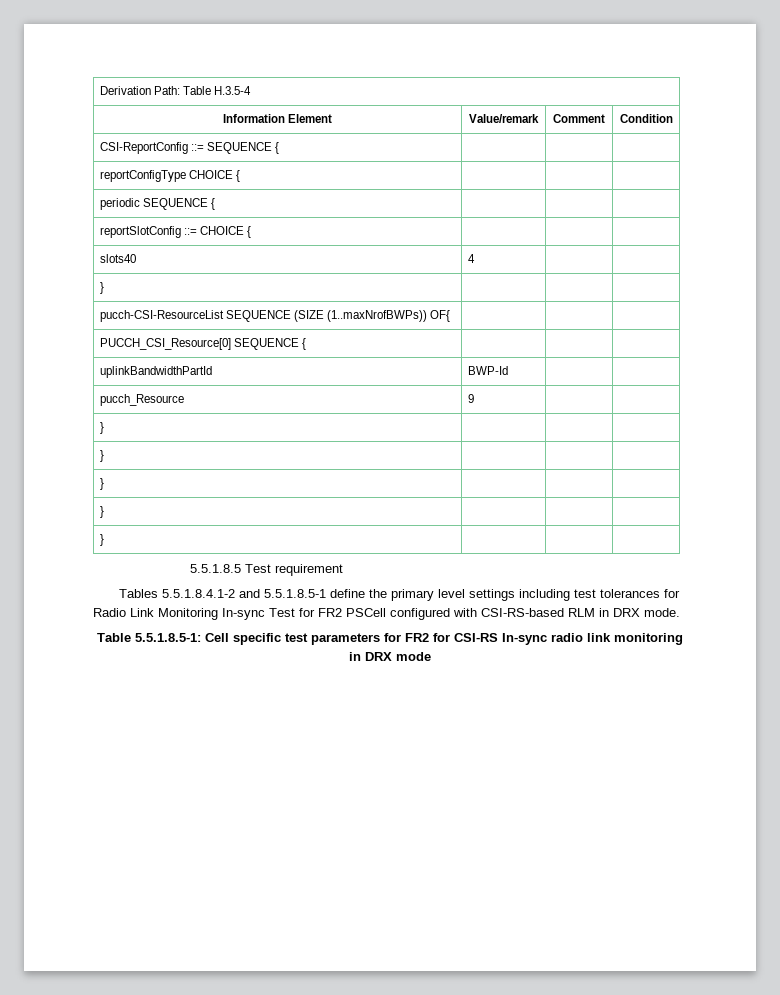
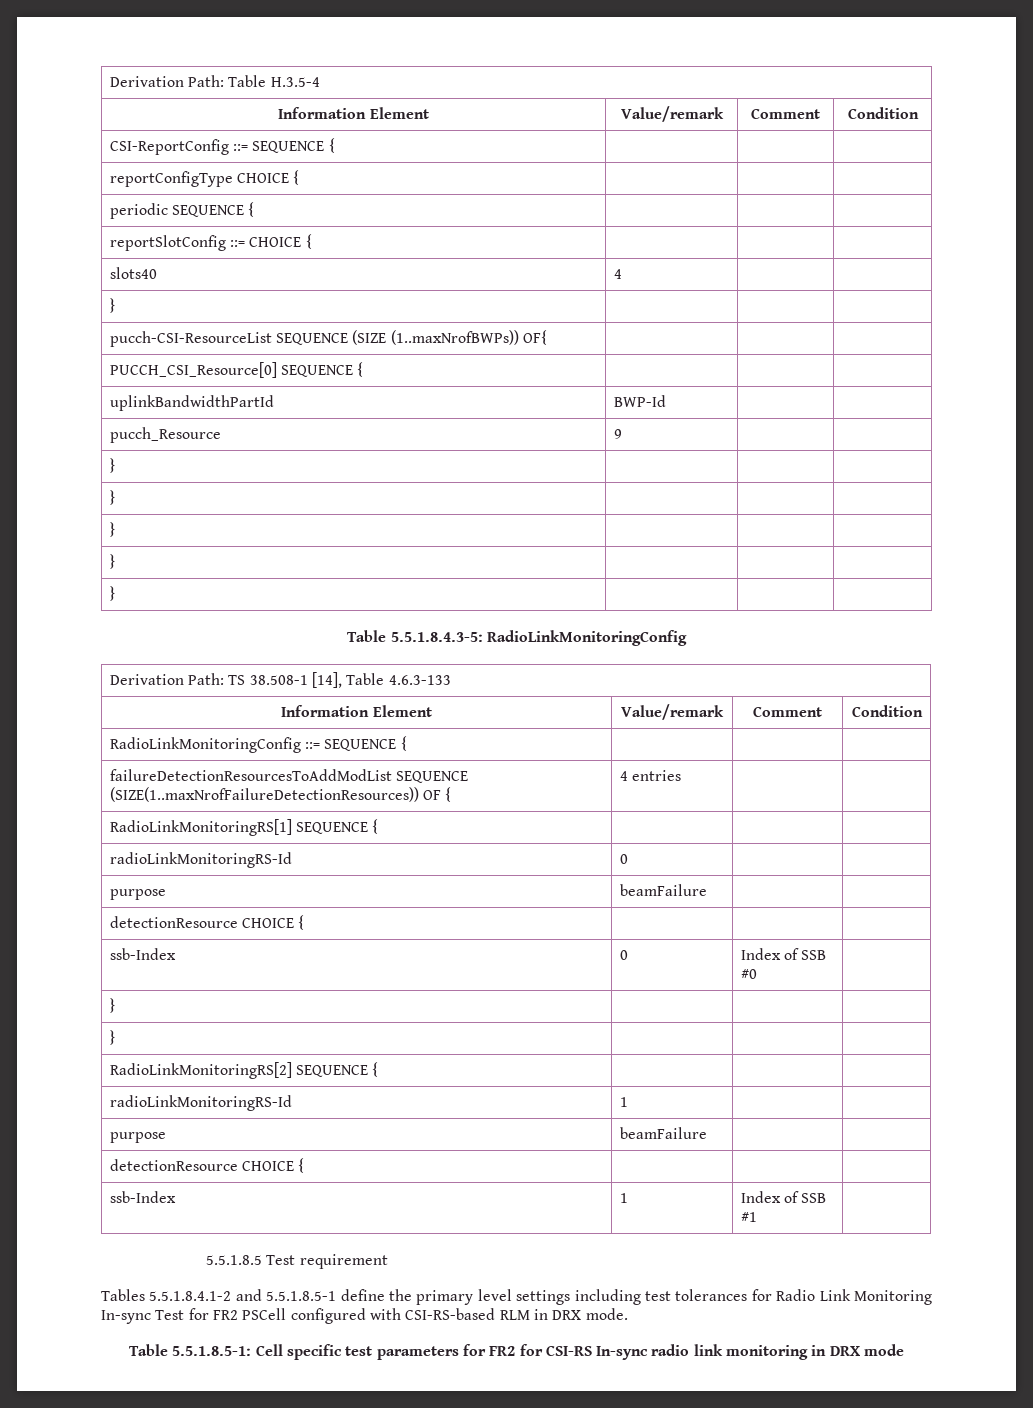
+ Table 5.5.1.8.4.3-5: RadioLinkMonitoringConfig
+ Derivation Path: TS 38.508-1 [14], Table 4.6.3-133
+ Information Element | Value/remark | Comment | Condition
+ RadioLinkMonitoringConfig ::= SEQUENCE { | | |
+ failureDetectionResourcesToAddModList SEQUENCE (SIZE(1..maxNrofFailureDetectionResources)) OF { | 4 entries | |
+ RadioLinkMonitoringRS[1] SEQUENCE { | | |
+ radioLinkMonitoringRS-Id | 0 | |
+ purpose | beamFailure | |
+ detectionResource CHOICE { | | |
+ ssb-Index | 0 | Index of SSB #0 |
+ } | | |
+ } | | |
+ RadioLinkMonitoringRS[2] SEQUENCE { | | |
+ radioLinkMonitoringRS-Id | 1 | |
+ purpose | beamFailure | |
+ detectionResource CHOICE { | | |
+ ssb-Index | 1 | Index of SSB #1 |

